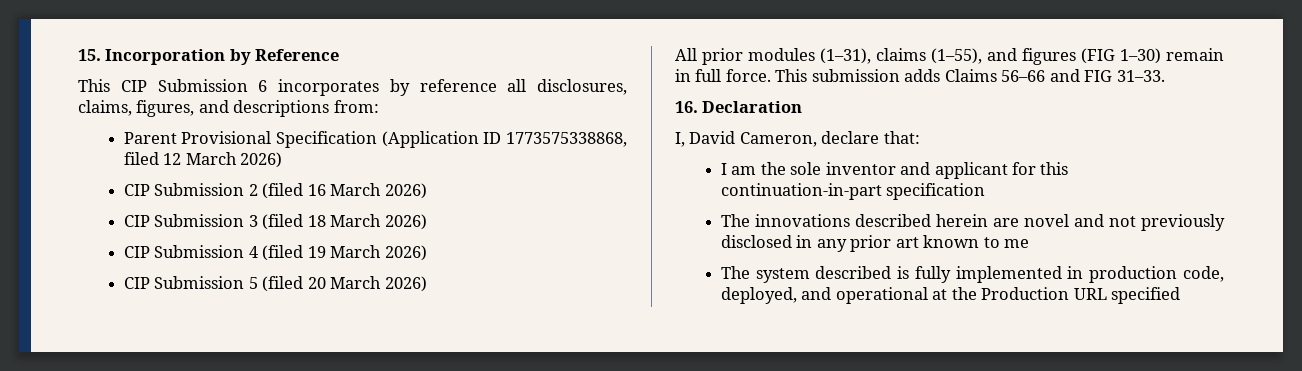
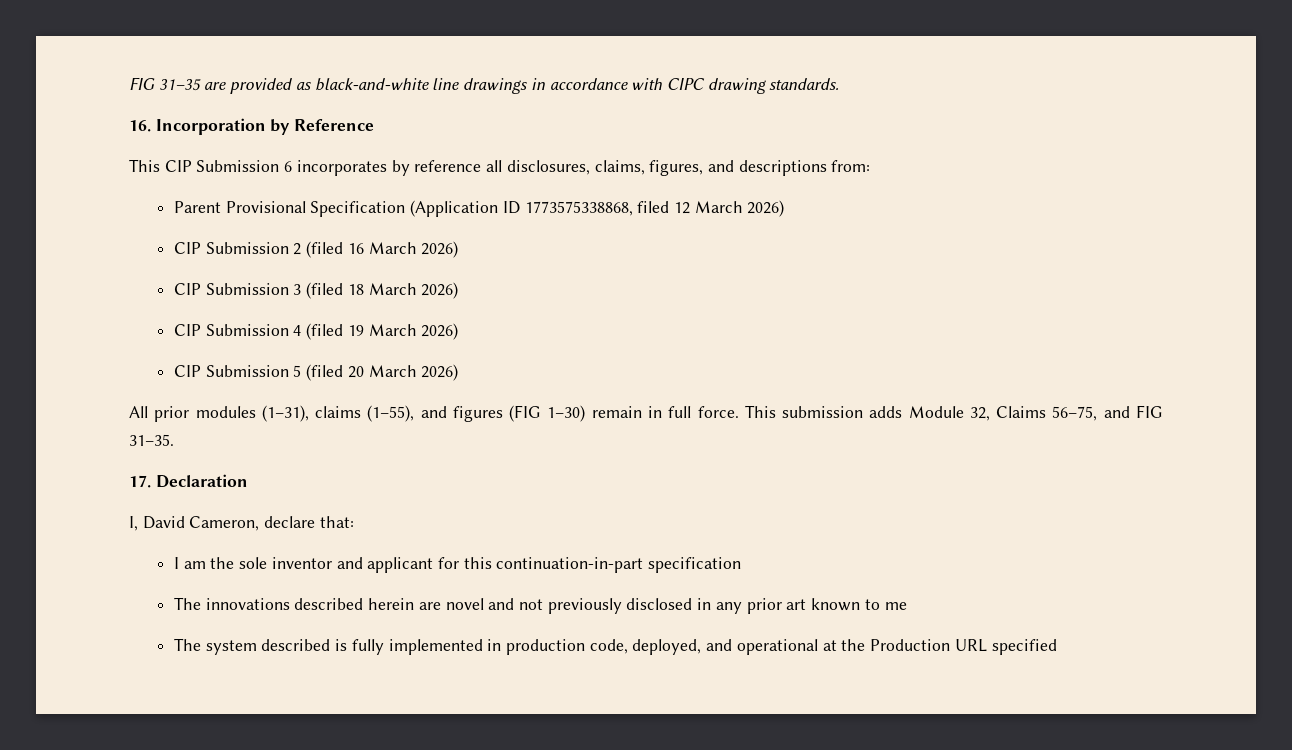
- 15. Incorporation by Reference
+ FIG 31–35 are provided as black-and-white line drawings in accordance with CIPC drawing standards.
+ 16. Incorporation by Reference
- This submission adds Claims 56–66 and FIG 31–33.
- 16. Declaration
+ This submission adds Module 32, Claims 56–75, and FIG 31–35.
+ 17. Declaration

